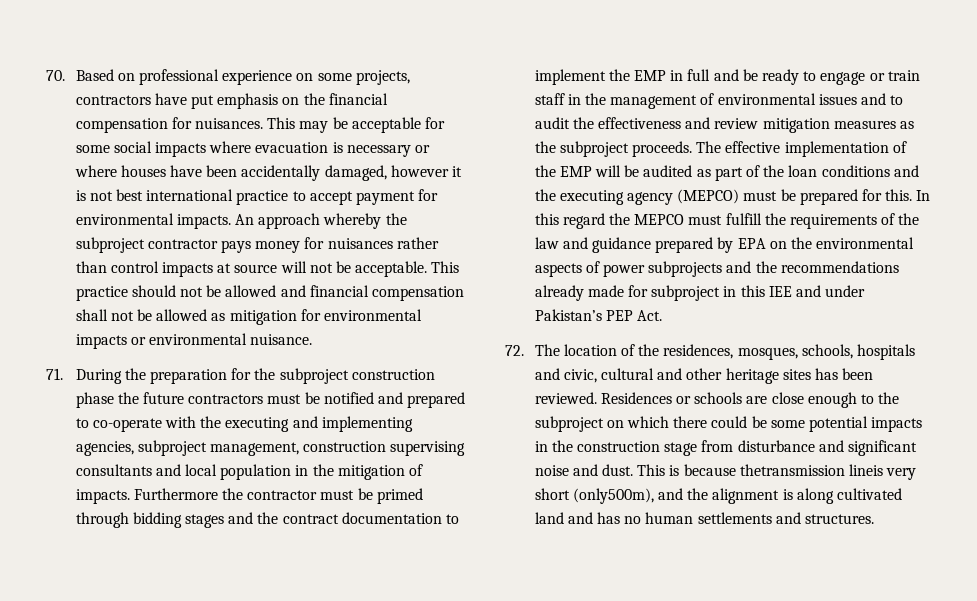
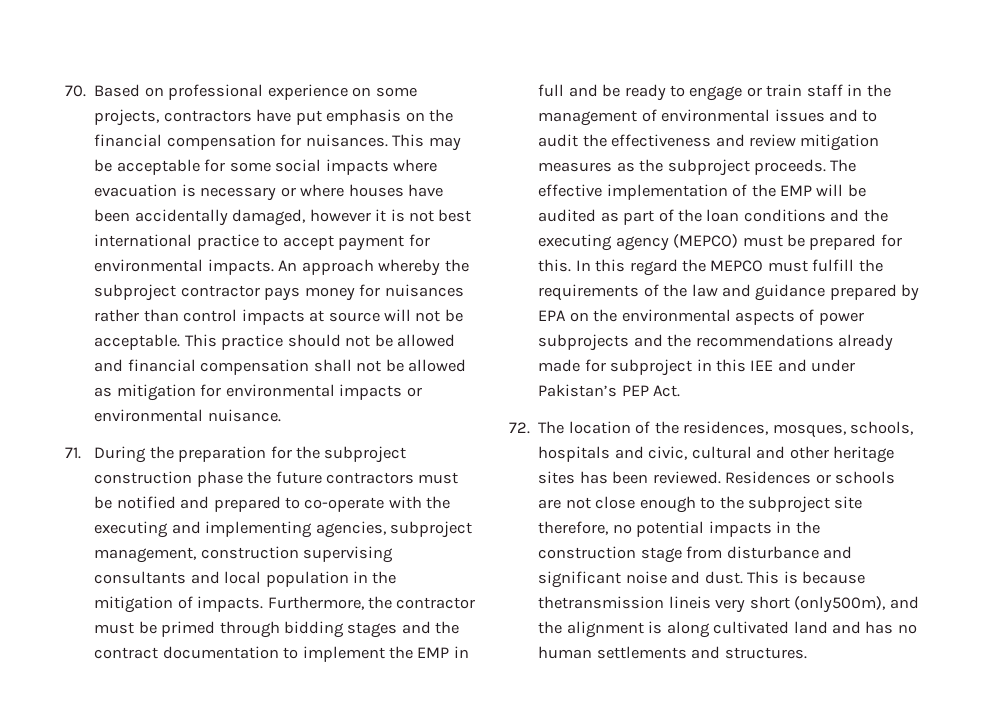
- Furthermore the contractor must be primed through bidding stages and the contract documentation to implement the EMP in full and be ready to engage or train staff in the management of environmental issues and to audit the effectiveness and review mitigation measures as the subproject proceeds.
+ Furthermore, the contractor must be primed through bidding stages and the contract documentation to implement the EMP in full and be ready to engage or train staff in the management of environmental issues and to audit the effectiveness and review mitigation measures as the subproject proceeds.
- Residences or schools are close enough to the subproject on which there could be some potential impacts in the construction stage from disturbance and significant noise and dust.
+ Residences or schools are not close enough to the subproject site therefore, no potential impacts in the construction stage from disturbance and significant noise and dust.

